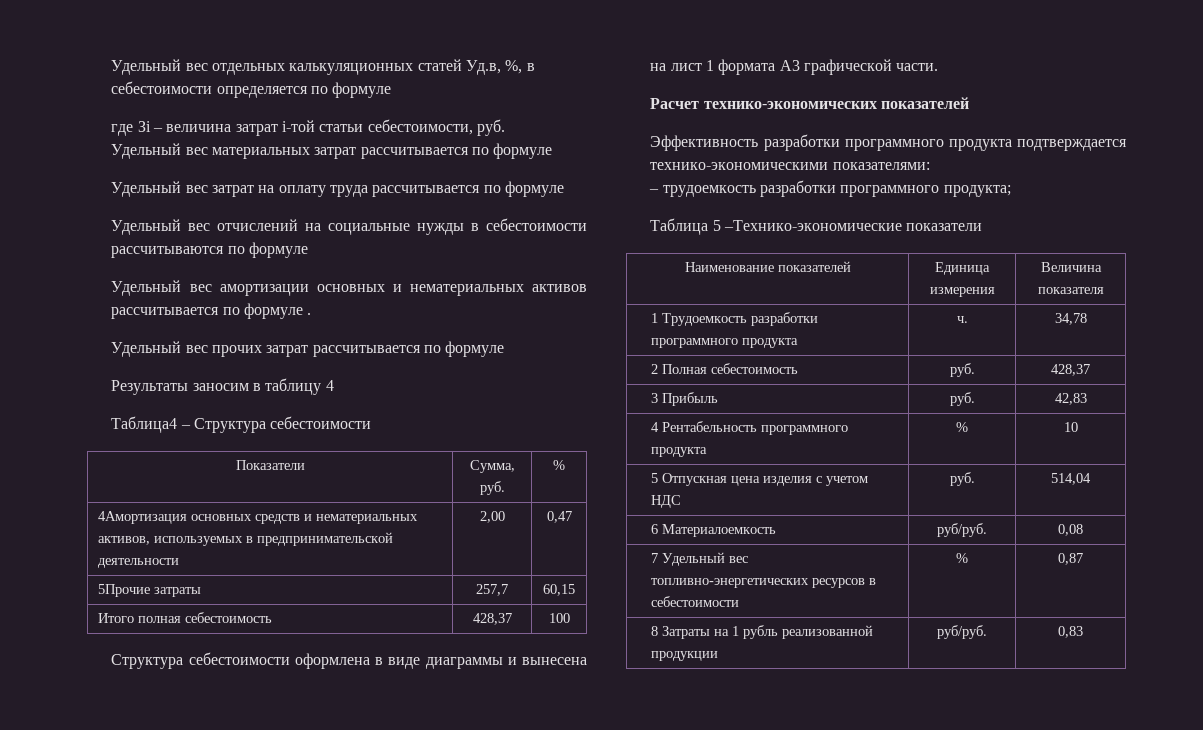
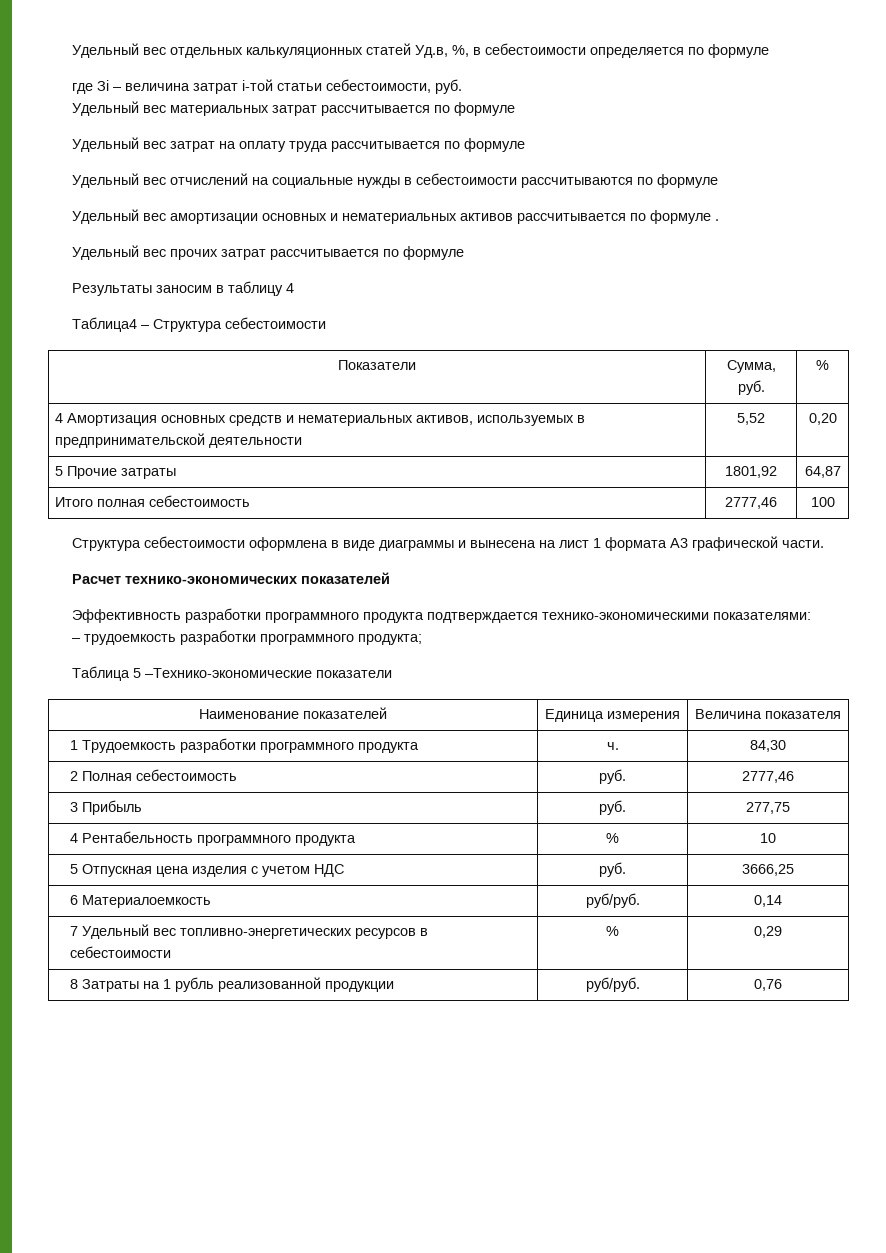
- 4Амортизация основных средств и нематериальных активов, используемых в предпринимательской деятельности | 2,00 | 0,47
- 5Прочие затраты | 257,7 | 60,15
+ 4 Амортизация основных средств и нематериальных активов, используемых в предпринимательской деятельности | 5,52 | 0,20
+ 5 Прочие затраты | 1801,92 | 64,87
- Итого полная себестоимость | 428,37 | 100
+ Итого полная себестоимость | 2777,46 | 100
- 1 Трудоемкость разработки программного продукта | ч. | 34,78
+ 1 Трудоемкость разработки программного продукта | ч. | 84,30
- 2 Полная себестоимость | руб. | 428,37
+ 2 Полная себестоимость | руб. | 2777,46
- 3 Прибыль | руб. | 42,83
+ 3 Прибыль | руб. | 277,75
- 5 Отпускная цена изделия с учетом НДС | руб. | 514,04
+ 5 Отпускная цена изделия с учетом НДС | руб. | 3666,25
- 6 Материалоемкость | руб/руб. | 0,08
+ 6 Материалоемкость | руб/руб. | 0,14
- 7 Удельный вес топливно-энергетических ресурсов в себестоимости | % | 0,87
+ 7 Удельный вес топливно-энергетических ресурсов в себестоимости | % | 0,29
- 8 Затраты на 1 рубль реализованной продукции | руб/руб. | 0,83
+ 8 Затраты на 1 рубль реализованной продукции | руб/руб. | 0,76

